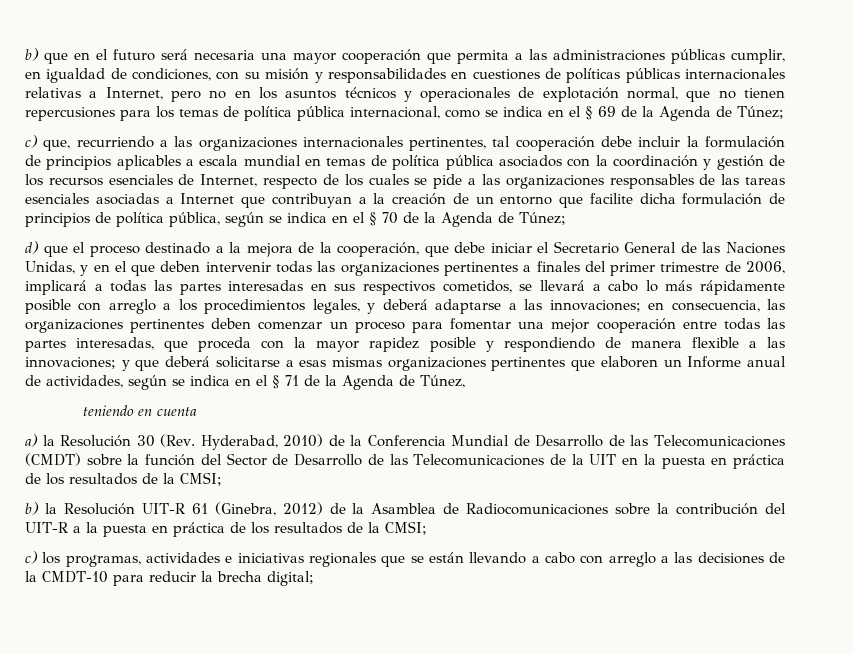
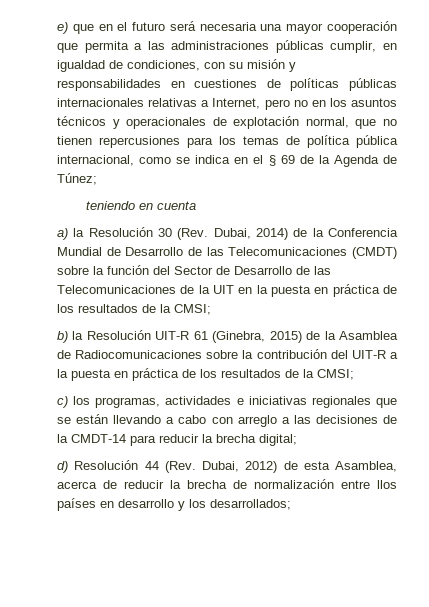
- b) que en el futuro será necesaria una mayor cooperación que permita a las administraciones públicas cumplir, en igualdad de condiciones, con su misión y responsabilidades en cuestiones de políticas públicas internacionales relativas a Internet, pero no en los asuntos técnicos y operacionales de explotación normal, que no tienen repercusiones para los temas de política pública internacional, como se indica en el § 69 de la Agenda de Túnez;
+ e) que en el futuro será necesaria una mayor cooperación que permita a las administraciones públicas cumplir, en igualdad de condiciones, con su misión y responsabilidades en cuestiones de políticas públicas internacionales relativas a Internet, pero no en los asuntos técnicos y operacionales de explotación normal, que no tienen repercusiones para los temas de política pública internacional, como se indica en el § 69 de la Agenda de Túnez;
- c) que, recurriendo a las organizaciones internacionales pertinentes, tal cooperación debe incluir la formulación de principios aplicables a escala mundial en temas de política pública asociados con la coordinación y gestión de los recursos esenciales de Internet, respecto de los cuales se pide a las organizaciones responsables de las tareas esenciales asociadas a Internet que contribuyan a la creación de un entorno que facilite dicha formulación de principios de política pública, según se indica en el § 70 de la Agenda de Túnez;
- d) que el proceso destinado a la mejora de la cooperación, que debe iniciar el Secretario General de las Naciones Unidas, y en el que deben intervenir todas las organizaciones pertinentes a finales del primer trimestre de 2006, implicará a todas las partes interesadas en sus respectivos cometidos, se llevará a cabo lo más rápidamente posible con arreglo a los procedimientos legales, y deberá adaptarse a las innovaciones; en consecuencia, las organizaciones pertinentes deben comenzar un proceso para fomentar una mejor cooperación entre todas las partes interesadas, que proceda con la mayor rapidez posible y respondiendo de manera flexible a las innovaciones; y que deberá solicitarse a esas mismas organizaciones pertinentes que elaboren un Informe anual de actividades, según se indica en el § 71 de la Agenda de Túnez,
- a) la Resolución 30 (Rev. Hyderabad, 2010) de la Conferencia Mundial de Desarrollo de las Telecomunicaciones (CMDT) sobre la función del Sector de Desarrollo de las Telecomunicaciones de la UIT en la puesta en práctica de los resultados de la CMSI;
+ a) la Resolución 30 (Rev. Dubai, 2014) de la Conferencia Mundial de Desarrollo de las Telecomunicaciones (CMDT) sobre la función del Sector de Desarrollo de las Telecomunicaciones de la UIT en la puesta en práctica de los resultados de la CMSI;
- b) la Resolución UIT-R 61 (Ginebra, 2012) de la Asamblea de Radiocomunicaciones sobre la contribución del UIT-R a la puesta en práctica de los resultados de la CMSI;
+ b) la Resolución UIT-R 61 (Ginebra, 2015) de la Asamblea de Radiocomunicaciones sobre la contribución del UIT-R a la puesta en práctica de los resultados de la CMSI;
- c) los programas, actividades e iniciativas regionales que se están llevando a cabo con arreglo a las decisiones de la CMDT-10 para reducir la brecha digital;
+ c) los programas, actividades e iniciativas regionales que se están llevando a cabo con arreglo a las decisiones de la CMDT-14 para reducir la brecha digital;
+ d) Resolución 44 (Rev. Dubai, 2012) de esta Asamblea, acerca de reducir la brecha de normalización entre llos países en desarrollo y los desarrollados;

